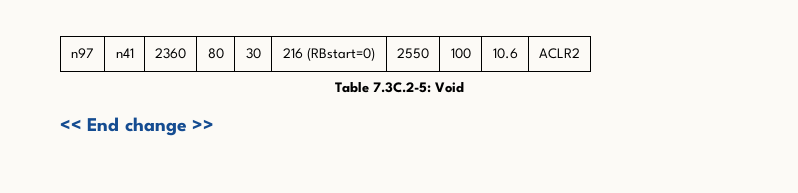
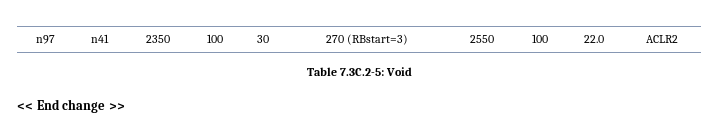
- n97 | n41 | 2360 | 80 | 30 | 216 (RBstart=0) | 2550 | 100 | 10.6 | ACLR2
+ n97 | n41 | 2350 | 100 | 30 | 270 (RBstart=3) | 2550 | 100 | 22.0 | ACLR2

